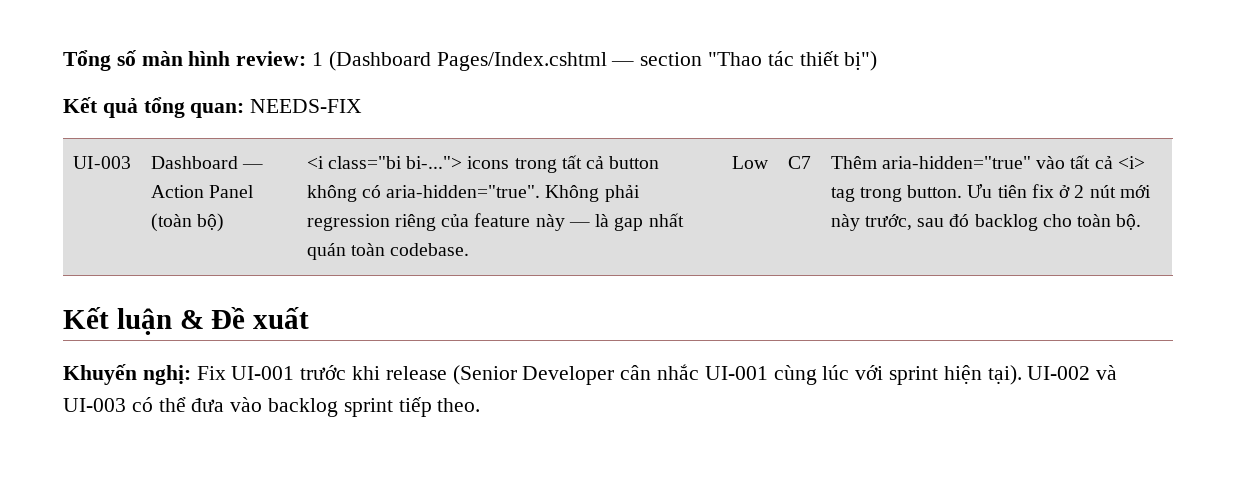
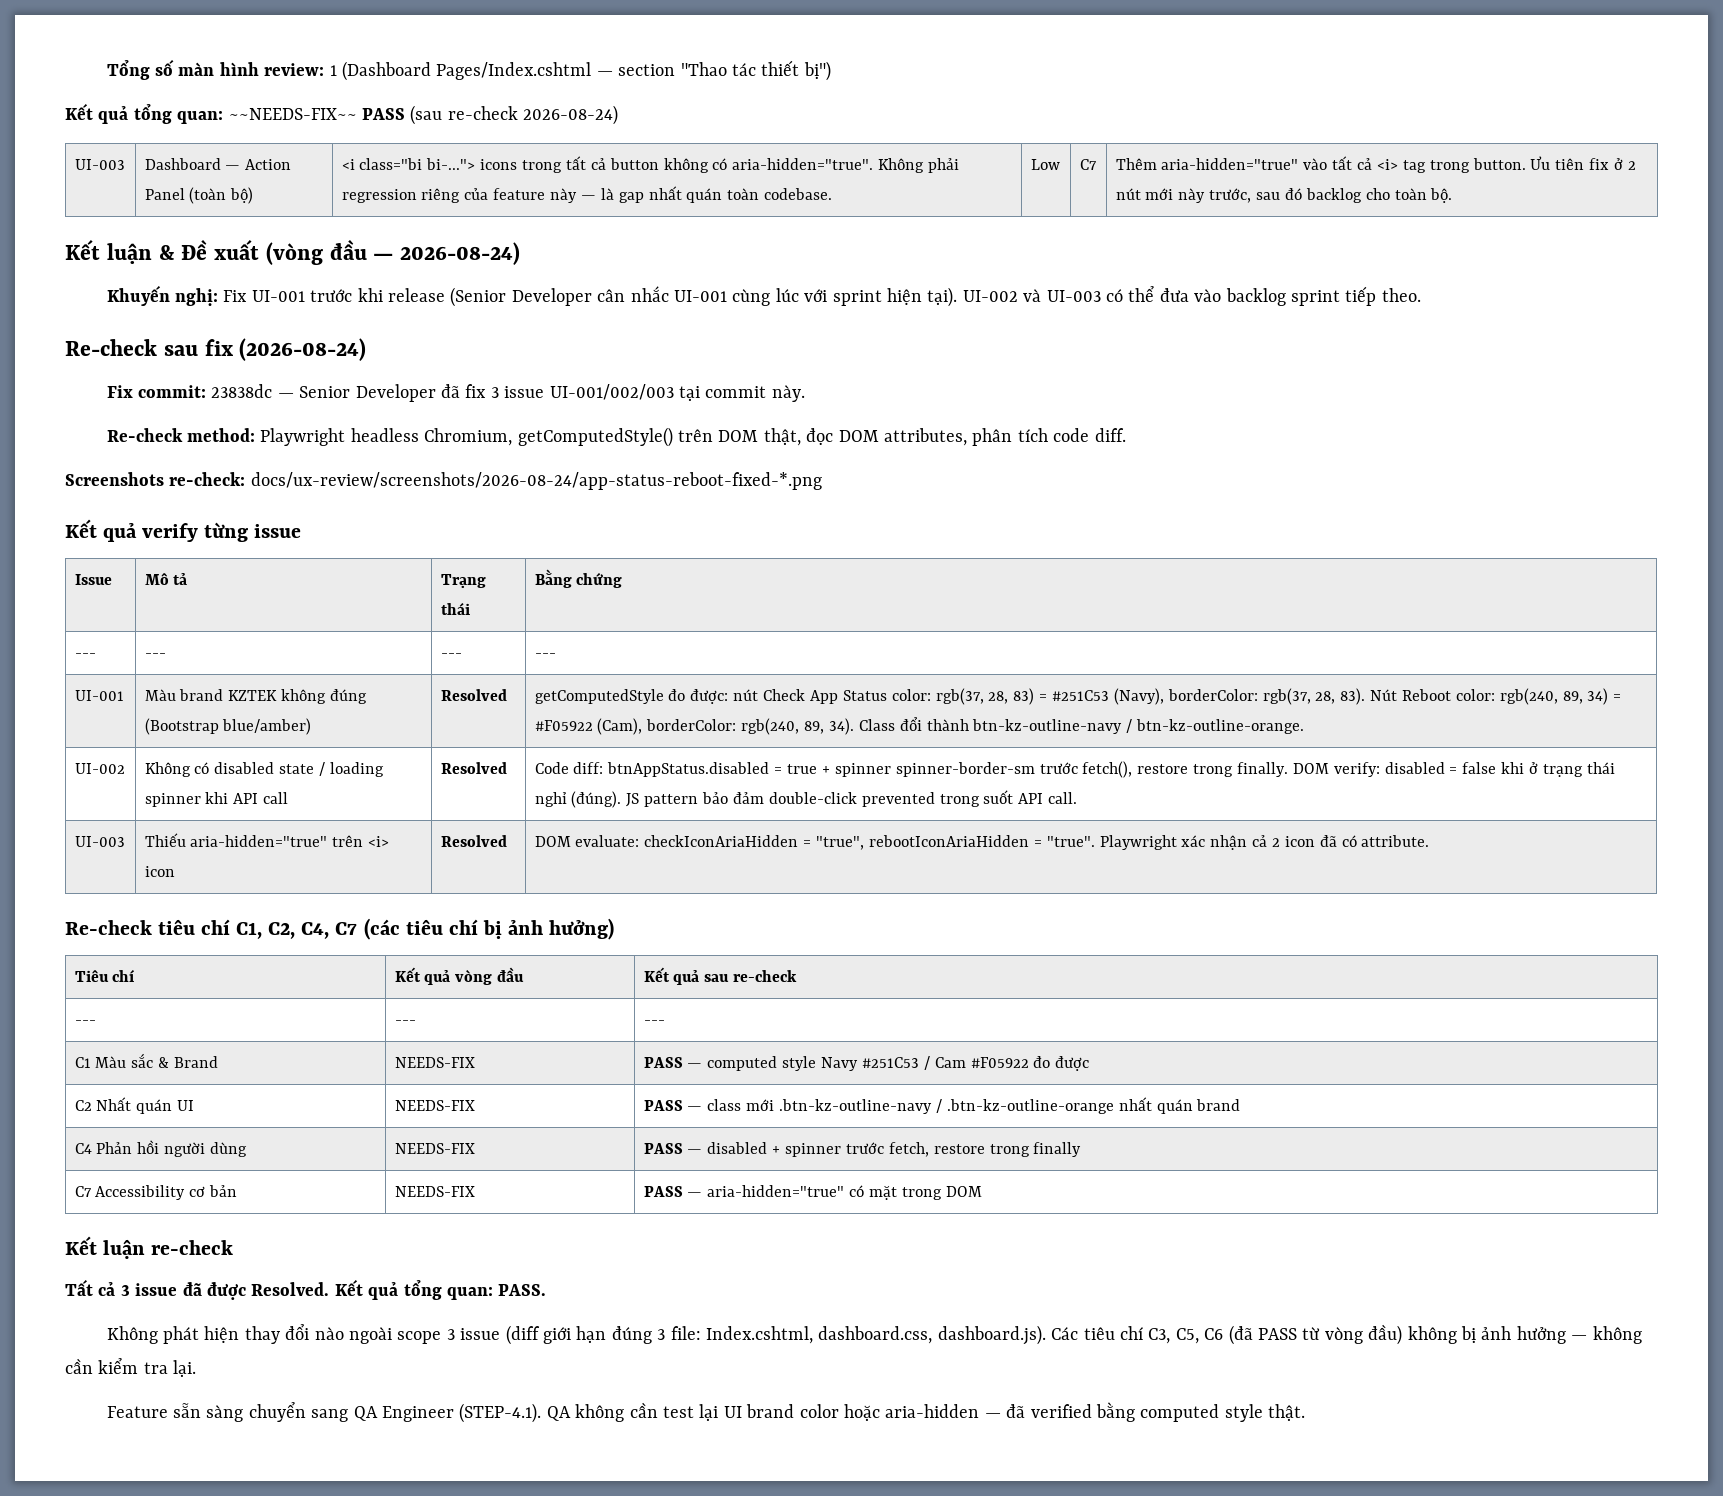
- Kết quả tổng quan: NEEDS-FIX
+ Kết quả tổng quan: ~~NEEDS-FIX~~ PASS (sau re-check 2026-08-24)
- Kết luận & Đề xuất
+ Kết luận & Đề xuất (vòng đầu — 2026-08-24)
+ Re-check sau fix (2026-08-24)
+ Fix commit: 23838dc — Senior Developer đã fix 3 issue UI-001/002/003 tại commit này.
+ Re-check method: Playwright headless Chromium, getComputedStyle() trên DOM thật, đọc DOM attributes, phân tích code diff.
+ Screenshots re-check: docs/ux-review/screenshots/2026-08-24/app-status-reboot-fixed-*.png
+ Kết quả verify từng issue
+ Issue | Mô tả | Trạng thái | Bằng chứng
+ --- | --- | --- | ---
+ UI-001 | Màu brand KZTEK không đúng (Bootstrap blue/amber) | Resolved | getComputedStyle đo được: nút Check App Status color: rgb(37, 28, 83) = #251C53 (Navy), borderColor: rgb(37, 28, 83). Nút Reboot color: rgb(240, 89, 34) = #F05922 (Cam), borderColor: rgb(240, 89, 34). Class đổi thành btn-kz-outline-navy / btn-kz-outline-orange.
+ UI-002 | Không có disabled state / loading spinner khi API call | Resolved | Code diff: btnAppStatus.disabled = true + spinner spinner-border-sm trước fetch(), restore trong finally. DOM verify: disabled = false khi ở trạng thái nghỉ (đúng). JS pattern bảo đảm double-click prevented trong suốt API call.
+ UI-003 | Thiếu aria-hidden="true" trên <i> icon | Resolved | DOM evaluate: checkIconAriaHidden = "true", rebootIconAriaHidden = "true". Playwright xác nhận cả 2 icon đã có attribute.
+ Re-check tiêu chí C1, C2, C4, C7 (các tiêu chí bị ảnh hưởng)
+ Tiêu chí | Kết quả vòng đầu | Kết quả sau re-check
+ --- | --- | ---
+ C1 Màu sắc & Brand | NEEDS-FIX | PASS — computed style Navy #251C53 / Cam #F05922 đo được
+ C2 Nhất quán UI | NEEDS-FIX | PASS — class mới .btn-kz-outline-navy / .btn-kz-outline-orange nhất quán brand
+ C4 Phản hồi người dùng | NEEDS-FIX | PASS — disabled + spinner trước fetch, restore trong finally
+ C7 Accessibility cơ bản | NEEDS-FIX | PASS — aria-hidden="true" có mặt trong DOM
+ Kết luận re-check
+ Tất cả 3 issue đã được Resolved. Kết quả tổng quan: PASS.
+ Không phát hiện thay đổi nào ngoài scope 3 issue (diff giới hạn đúng 3 file: Index.cshtml, dashboard.css, dashboard.js). Các tiêu chí C3, C5, C6 (đã PASS từ vòng đầu) không bị ảnh hưởng — không cần kiểm tra lại.
+ Feature sẵn sàng chuyển sang QA Engineer (STEP-4.1). QA không cần test lại UI brand color hoặc aria-hidden — đã verified bằng computed style thật.

